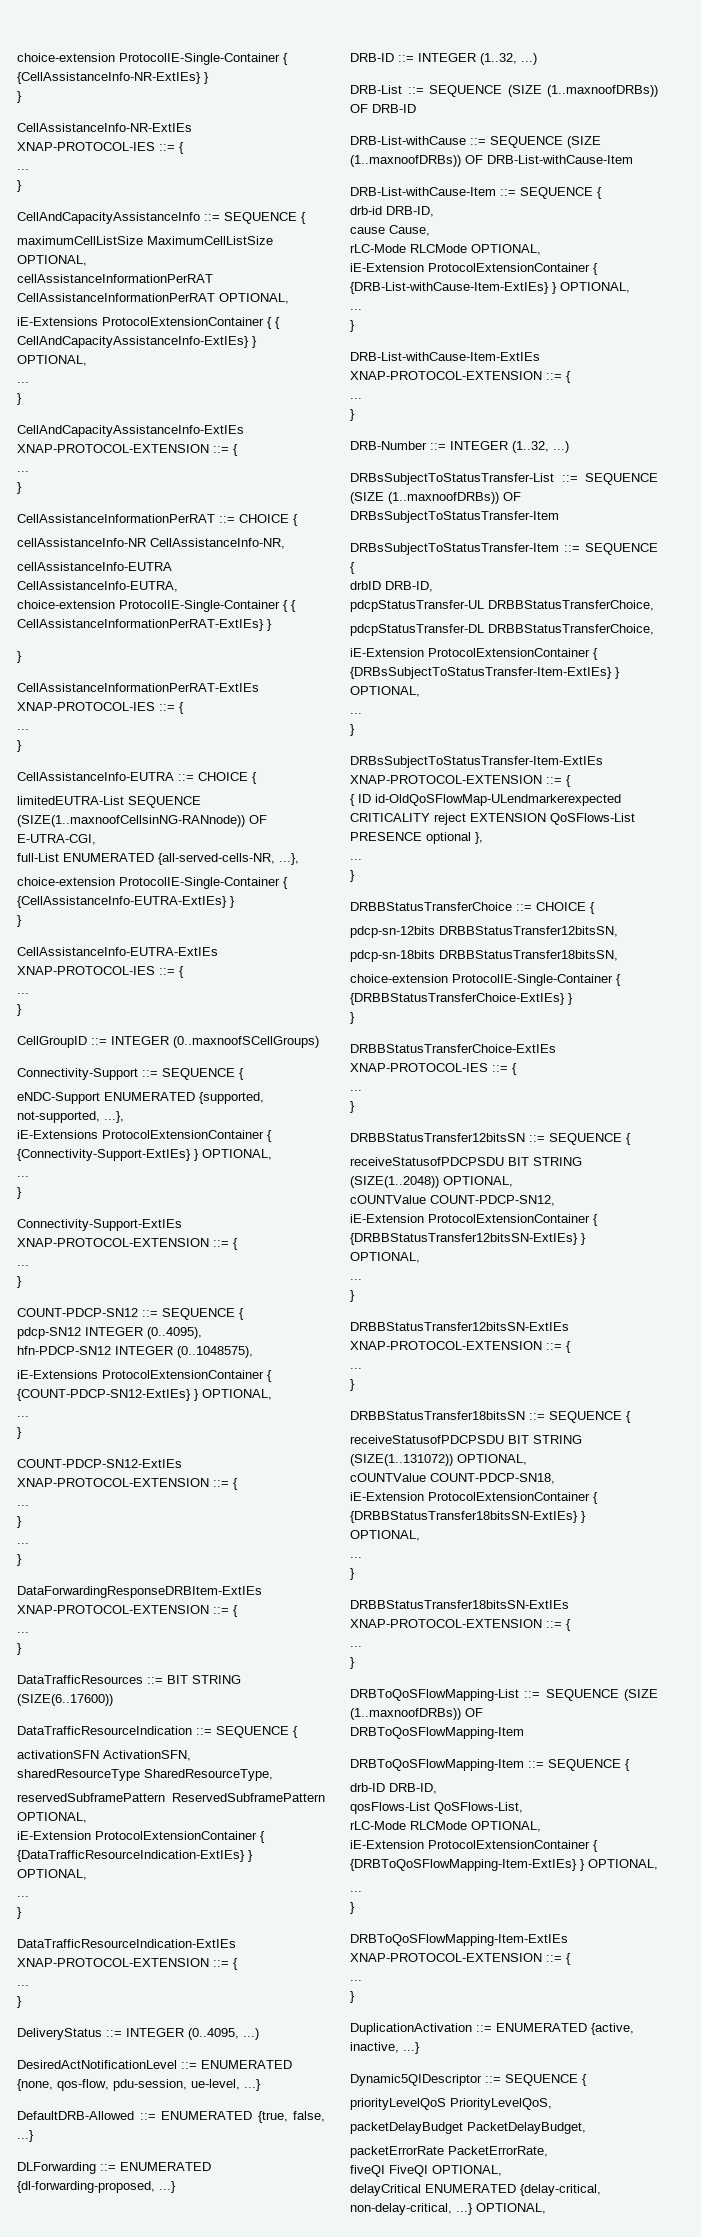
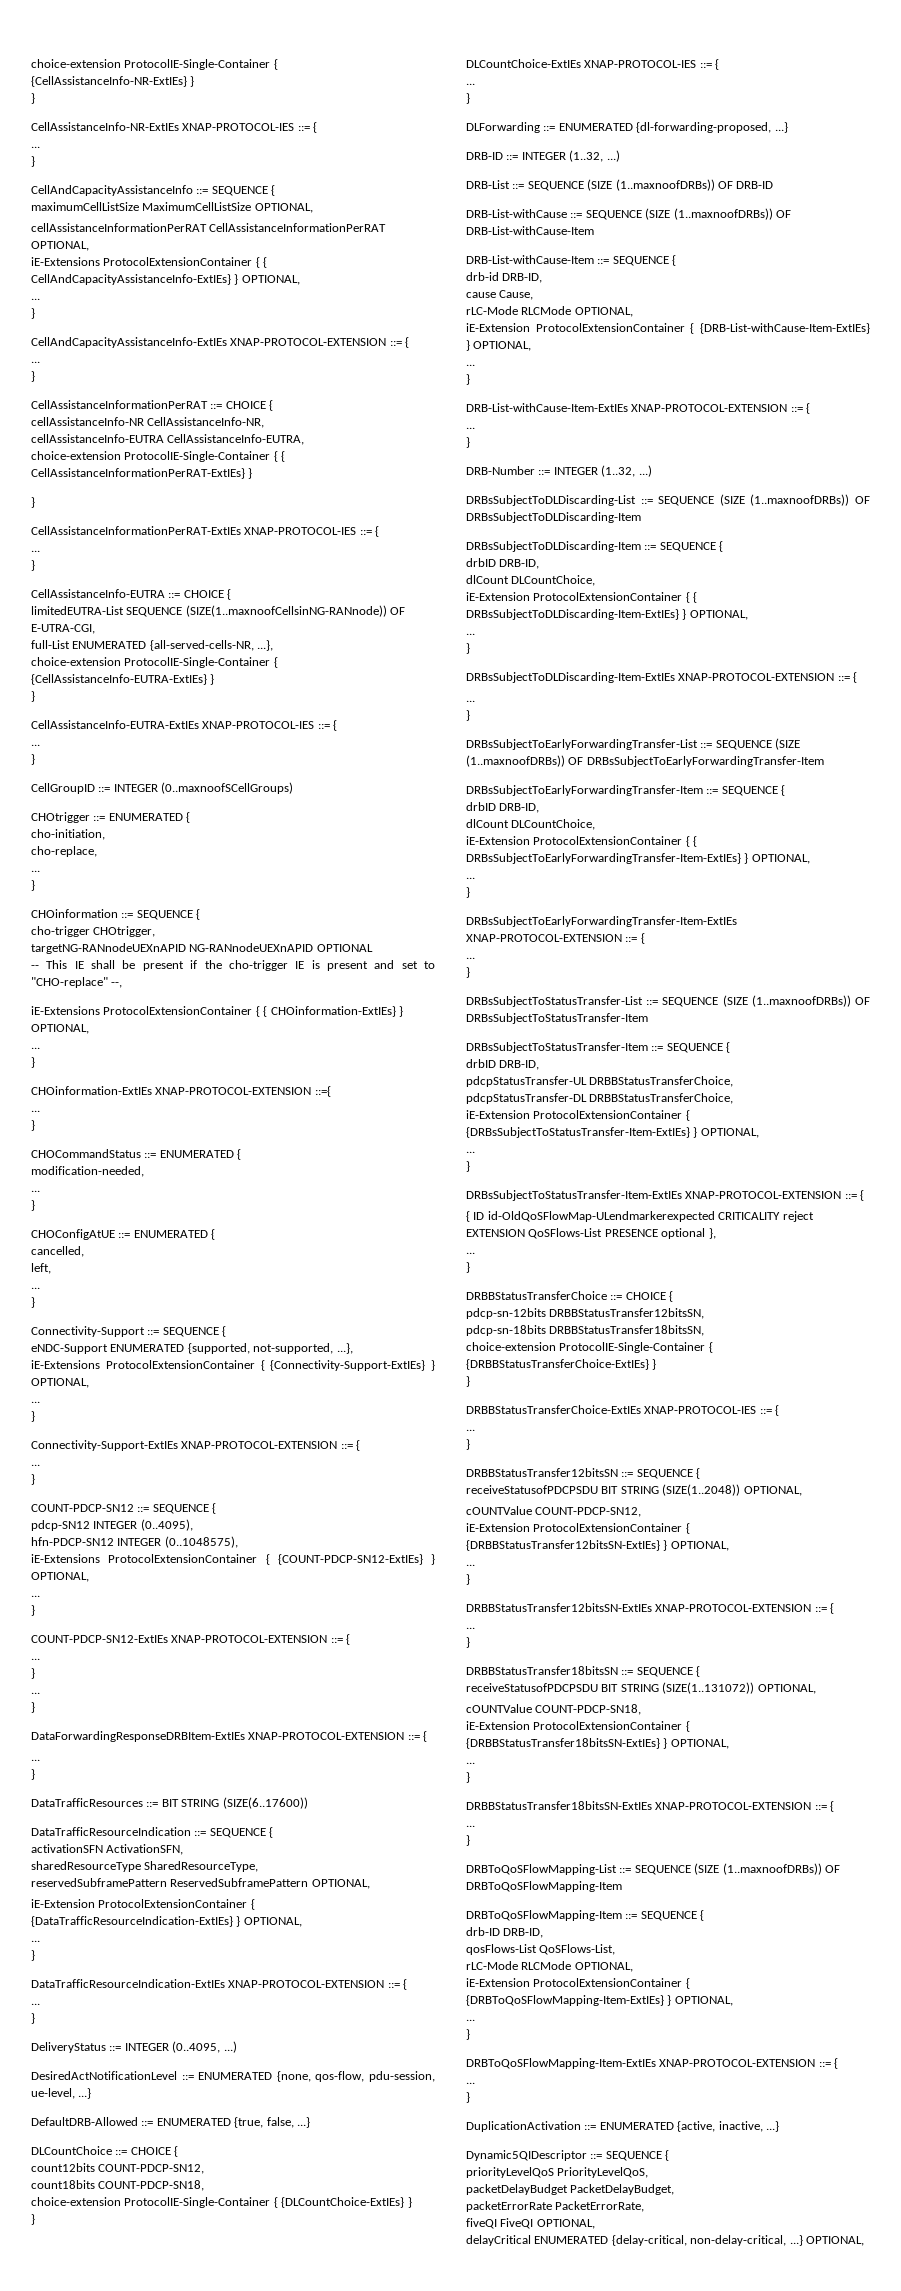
+ CHOtrigger ::= ENUMERATED {
+ cho-initiation,
+ cho-replace,
+ ...
+ }
+ CHOinformation ::= SEQUENCE {
+ cho-trigger CHOtrigger,
+ targetNG-RANnodeUEXnAPID NG-RANnodeUEXnAPID OPTIONAL
+ -- This IE shall be present if the cho-trigger IE is present and set to "CHO-replace" --,
+ iE-Extensions ProtocolExtensionContainer { { CHOinformation-ExtIEs} } OPTIONAL,
+ ...
+ }
+ CHOinformation-ExtIEs XNAP-PROTOCOL-EXTENSION ::={
+ ...
+ }
+ CHOCommandStatus ::= ENUMERATED {
+ modification-needed,
+ ...
+ }
+ CHOConfigAtUE ::= ENUMERATED {
+ cancelled,
+ left,
+ ...
+ }
+ DLCountChoice ::= CHOICE {
+ count12bits COUNT-PDCP-SN12,
+ count18bits COUNT-PDCP-SN18,
+ choice-extension ProtocolIE-Single-Container { {DLCountChoice-ExtIEs} }
+ }
+ DLCountChoice-ExtIEs XNAP-PROTOCOL-IES ::= {
+ ...
+ }
+ DRBsSubjectToDLDiscarding-List ::= SEQUENCE (SIZE (1..maxnoofDRBs)) OF DRBsSubjectToDLDiscarding-Item
+ DRBsSubjectToDLDiscarding-Item ::= SEQUENCE {
+ drbID DRB-ID,
+ dlCount DLCountChoice,
+ iE-Extension ProtocolExtensionContainer { { DRBsSubjectToDLDiscarding-Item-ExtIEs} } OPTIONAL,
+ ...
+ }
+ DRBsSubjectToDLDiscarding-Item-ExtIEs XNAP-PROTOCOL-EXTENSION ::= {
+ ...
+ }
+ DRBsSubjectToEarlyForwardingTransfer-List ::= SEQUENCE (SIZE (1..maxnoofDRBs)) OF DRBsSubjectToEarlyForwardingTransfer-Item
+ DRBsSubjectToEarlyForwardingTransfer-Item ::= SEQUENCE {
+ drbID DRB-ID,
+ dlCount DLCountChoice,
+ iE-Extension ProtocolExtensionContainer { { DRBsSubjectToEarlyForwardingTransfer-Item-ExtIEs} } OPTIONAL,
+ ...
+ }
+ DRBsSubjectToEarlyForwardingTransfer-Item-ExtIEs XNAP-PROTOCOL-EXTENSION ::= {
+ ...
+ }

